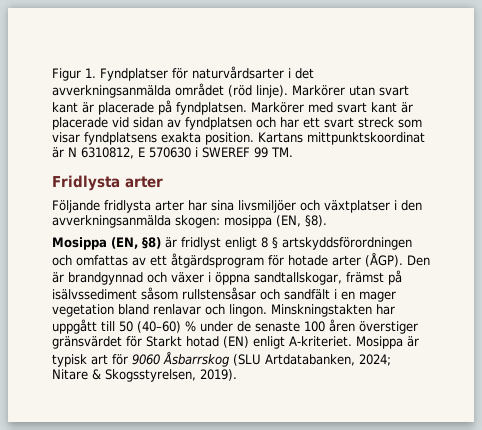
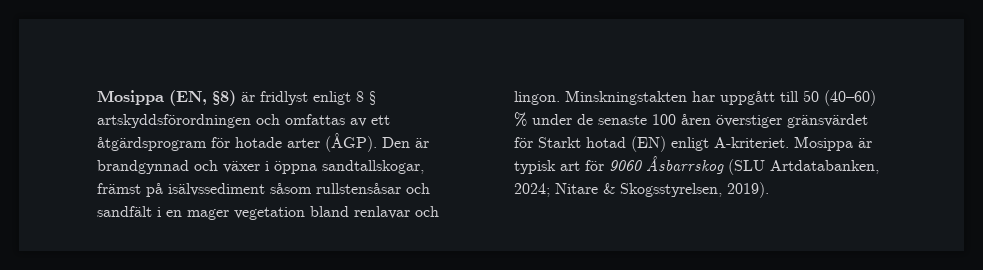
- Figur 1. Fyndplatser för naturvårdsarter i det avverkningsanmälda området (röd linje). Markörer utan svart kant är placerade på fyndplatsen. Markörer med svart kant är placerade vid sidan av fyndplatsen och har ett svart streck som visar fyndplatsens exakta position. Kartans mittpunktskoordinat är N 6310812, E 570630 i SWEREF 99 TM.
- Fridlysta arter
- Följande fridlysta arter har sina livsmiljöer och växtplatser i den avverkningsanmälda skogen: mosippa (EN, §8).

